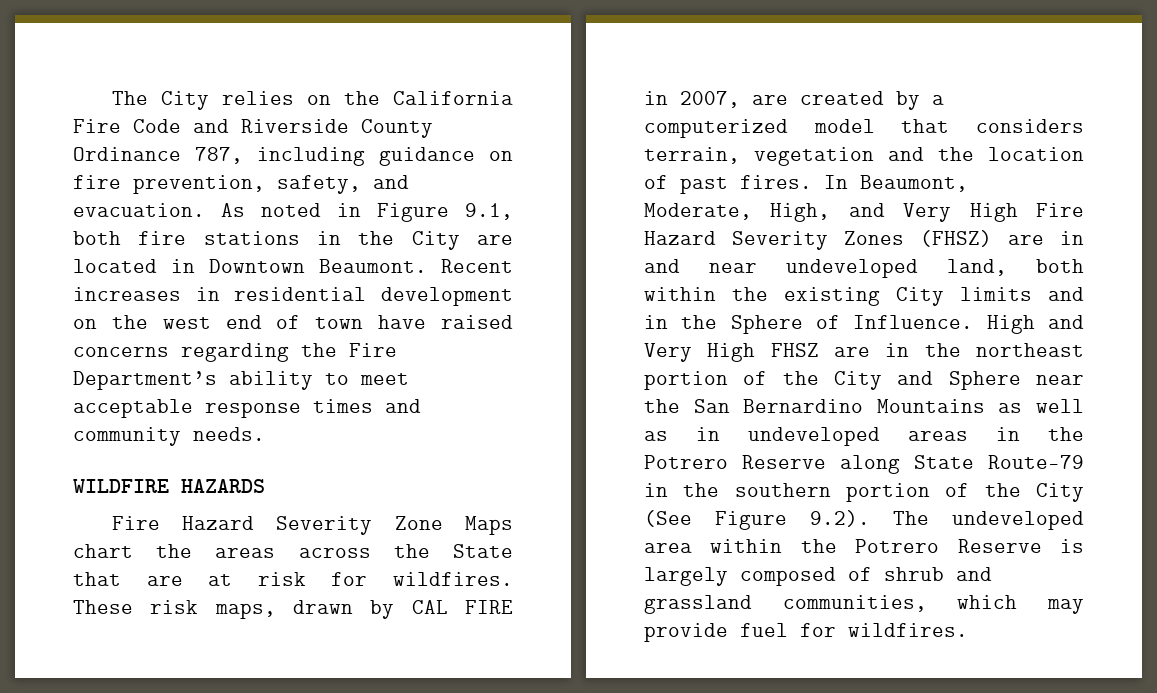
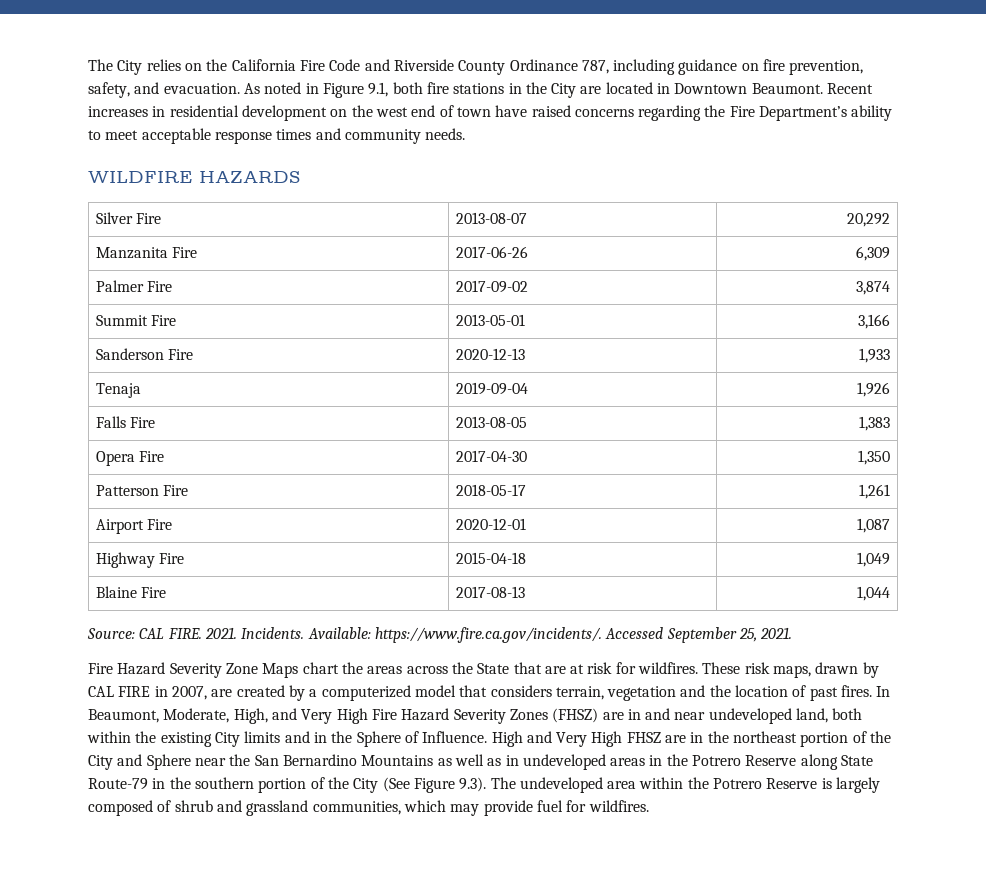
+ Silver Fire | 2013-08-07 | 20,292
+ Manzanita Fire | 2017-06-26 | 6,309
+ Palmer Fire | 2017-09-02 | 3,874
+ Summit Fire | 2013-05-01 | 3,166
+ Sanderson Fire | 2020-12-13 | 1,933
+ Tenaja | 2019-09-04 | 1,926
+ Falls Fire | 2013-08-05 | 1,383
+ Opera Fire | 2017-04-30 | 1,350
+ Patterson Fire | 2018-05-17 | 1,261
+ Airport Fire | 2020-12-01 | 1,087
+ Highway Fire | 2015-04-18 | 1,049
+ Blaine Fire | 2017-08-13 | 1,044
+ Source: CAL FIRE. 2021. Incidents. Available: https://www.fire.ca.gov/incidents/. Accessed September 25, 2021.
- High and Very High FHSZ are in the northeast portion of the City and Sphere near the San Bernardino Mountains as well as in undeveloped areas in the Potrero Reserve along State Route-79 in the southern portion of the City (See Figure 9.2). The undeveloped area within the Potrero Reserve is largely composed of shrub and grassland communities, which may provide fuel for wildfires.
+ High and Very High FHSZ are in the northeast portion of the City and Sphere near the San Bernardino Mountains as well as in undeveloped areas in the Potrero Reserve along State Route-79 in the southern portion of the City (See Figure 9.3). The undeveloped area within the Potrero Reserve is largely composed of shrub and grassland communities, which may provide fuel for wildfires.

